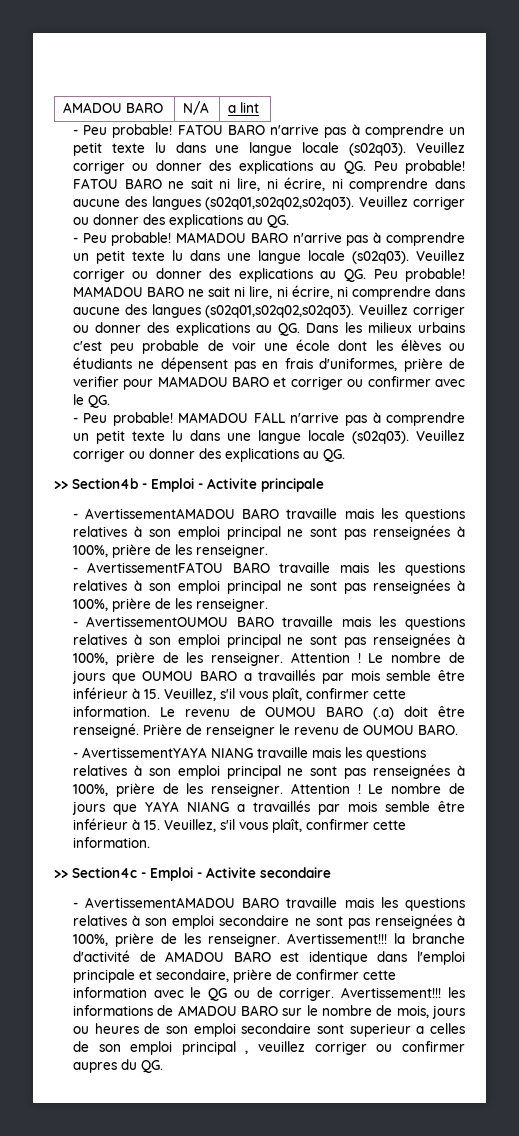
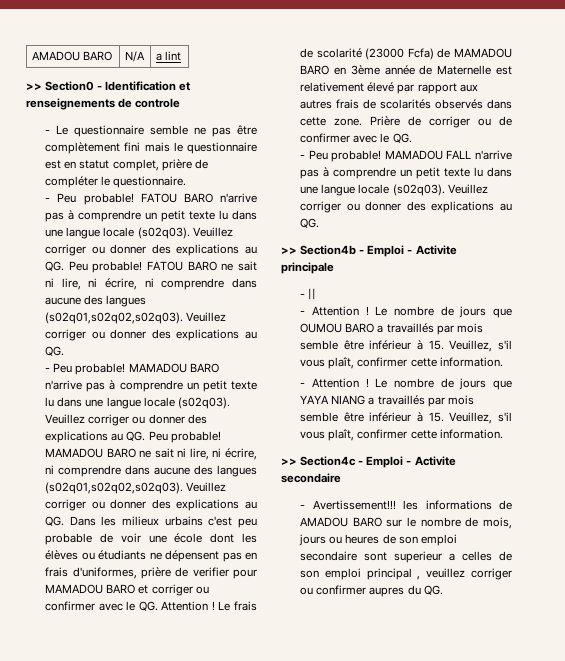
+ >> Section0 - Identification et renseignements de controle
+ - Le questionnaire semble ne pas être complètement fini mais le questionnaire est en statut complet, prière de compléter le questionnaire.
- Veuillez corriger ou donner des explications au QG. Dans les milieux urbains c'est peu probable de voir une école dont les élèves ou étudiants ne dépensent pas en frais d'uniformes, prière de verifier pour MAMADOU BARO et corriger ou confirmer avec le QG.
+ Veuillez corriger ou donner des explications au QG. Dans les milieux urbains c'est peu probable de voir une école dont les élèves ou étudiants ne dépensent pas en frais d'uniformes, prière de verifier pour MAMADOU BARO et corriger ou confirmer avec le QG. Attention ! Le frais de scolarité (23000 Fcfa) de MAMADOU BARO en 3ème année de Maternelle est relativement élevé par rapport aux autres frais de scolarités observés dans cette zone. Prière de corriger ou de confirmer avec le QG.
- - AvertissementAMADOU BARO travaille mais les questions relatives à son emploi principal ne sont pas renseignées à 100%, prière de les renseigner.
- - AvertissementFATOU BARO travaille mais les questions relatives à son emploi principal ne sont pas renseignées à 100%, prière de les renseigner.
- - AvertissementOUMOU BARO travaille mais les questions relatives à son emploi principal ne sont pas renseignées à 100%, prière de les renseigner. Attention !
+ - ||
+ - Attention !
- Le nombre de jours que OUMOU BARO a travaillés par mois semble être inférieur à 15. Veuillez, s'il vous plaît, confirmer cette information. Le revenu de OUMOU BARO (.a) doit être renseigné. Prière de renseigner le revenu de OUMOU BARO.
- - AvertissementYAYA NIANG travaille mais les questions relatives à son emploi principal ne sont pas renseignées à 100%, prière de les renseigner. Attention !
+ Le nombre de jours que OUMOU BARO a travaillés par mois semble être inférieur à 15. Veuillez, s'il vous plaît, confirmer cette information.
+ - Attention !
- - AvertissementAMADOU BARO travaille mais les questions relatives à son emploi secondaire ne sont pas renseignées à 100%, prière de les renseigner. Avertissement!!! la branche d'activité de AMADOU BARO est identique dans l'emploi principale et secondaire, prière de confirmer cette information avec le QG ou de corriger. Avertissement!!! les informations de AMADOU BARO sur le nombre de mois, jours ou heures de son emploi secondaire sont superieur a celles de son emploi principal , veuillez corriger ou confirmer aupres du QG.
+ - Avertissement!!! les informations de AMADOU BARO sur le nombre de mois, jours ou heures de son emploi secondaire sont superieur a celles de son emploi principal , veuillez corriger ou confirmer aupres du QG.

